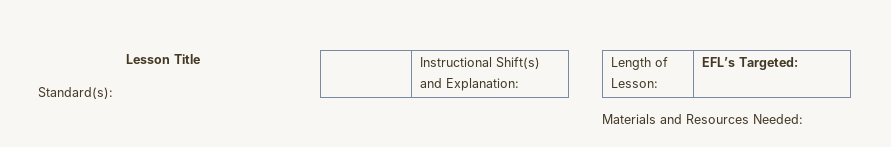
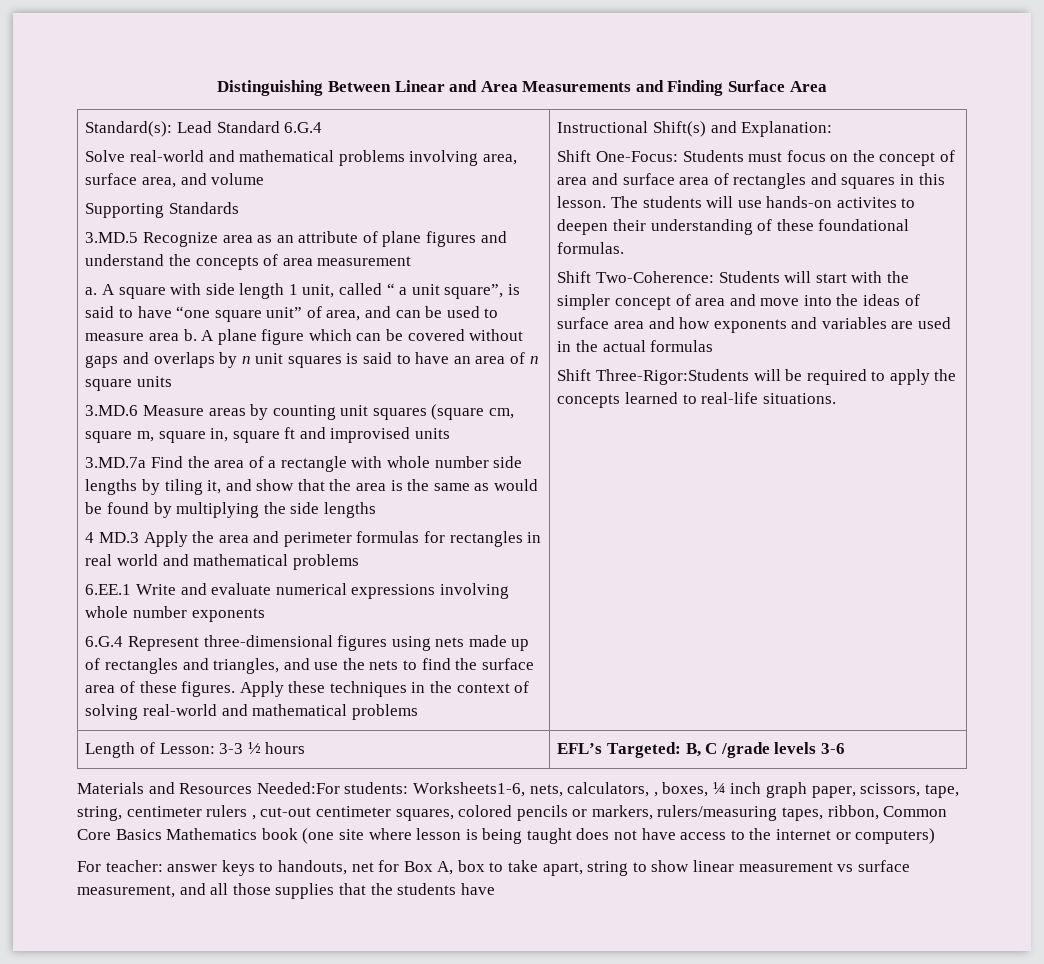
- Lesson Title
- Standard(s):
- | Instructional Shift(s) and Explanation:
+ Distinguishing Between Linear and Area Measurements and Finding Surface Area
+ Standard(s): Lead Standard 6.G.4
+ Solve real-world and mathematical problems involving area, surface area, and volume
+ Supporting Standards
+ 3.MD.5 Recognize area as an attribute of plane figures and understand the concepts of area measurement
+ a. A square with side length 1 unit, called “ a unit square”, is said to have “one square unit” of area, and can be used to measure area b. A plane figure which can be covered without gaps and overlaps by n unit squares is said to have an area of n square units
+ 3.MD.6 Measure areas by counting unit squares (square cm, square m, square in, square ft and improvised units
+ 3.MD.7a Find the area of a rectangle with whole number side lengths by tiling it, and show that the area is the same as would be found by multiplying the side lengths
+ 4 MD.3 Apply the area and perimeter formulas for rectangles in real world and mathematical problems
+ 6.EE.1 Write and evaluate numerical expressions involving whole number exponents
+ 6.G.4 Represent three-dimensional figures using nets made up of rectangles and triangles, and use the nets to find the surface area of these figures. Apply these techniques in the context of solving real-world and mathematical problems | Instructional Shift(s) and Explanation:
+ Shift One-Focus: Students must focus on the concept of area and surface area of rectangles and squares in this lesson. The students will use hands-on activites to deepen their understanding of these foundational formulas.
+ Shift Two-Coherence: Students will start with the simpler concept of area and move into the ideas of surface area and how exponents and variables are used in the actual formulas
+ Shift Three-Rigor:Students will be required to apply the concepts learned to real-life situations.
- Length of Lesson: | EFL’s Targeted:
- Materials and Resources Needed:
+ Length of Lesson: 3-3 ½ hours | EFL’s Targeted: B, C /grade levels 3-6
+ Materials and Resources Needed:For students: Worksheets1-6, nets, calculators, , boxes, ¼ inch graph paper, scissors, tape, string, centimeter rulers , cut-out centimeter squares, colored pencils or markers, rulers/measuring tapes, ribbon, Common Core Basics Mathematics book (one site where lesson is being taught does not have access to the internet or computers)
+ For teacher: answer keys to handouts, net for Box A, box to take apart, string to show linear measurement vs surface measurement, and all those supplies that the students have

